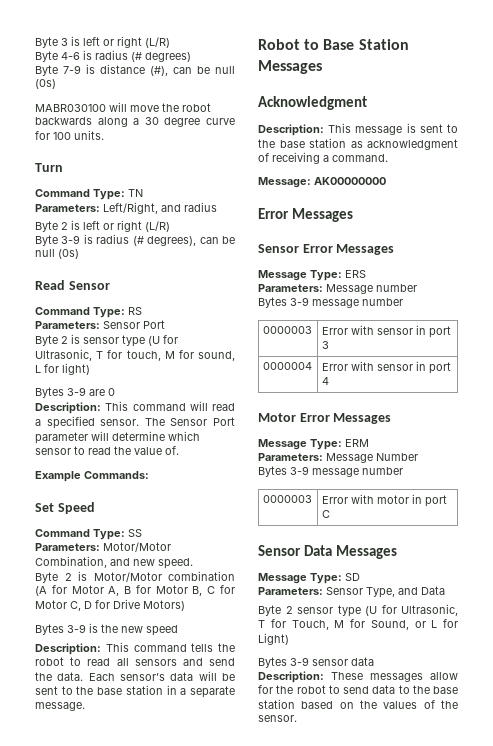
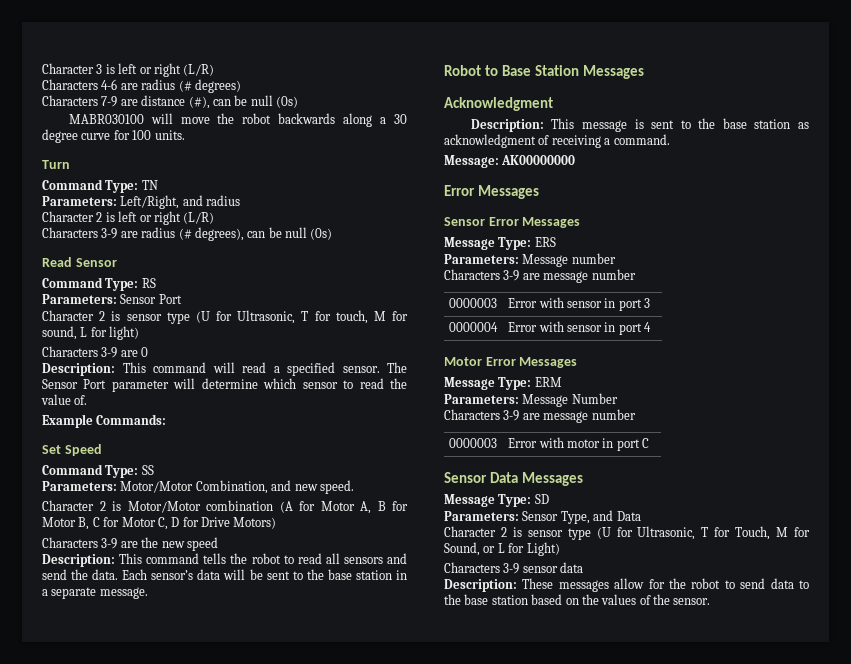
- Byte 3 is left or right (L/R)
+ Character 3 is left or right (L/R)
- Byte 4-6 is radius (# degrees)
+ Characters 4-6 are radius (# degrees)
- Byte 7-9 is distance (#), can be null (0s)
+ Characters 7-9 are distance (#), can be null (0s)
- Byte 2 is left or right (L/R)
+ Character 2 is left or right (L/R)
- Byte 3-9 is radius (# degrees), can be null (0s)
+ Characters 3-9 are radius (# degrees), can be null (0s)
- Byte 2 is sensor type (U for Ultrasonic, T for touch, M for sound, L for light)
+ Character 2 is sensor type (U for Ultrasonic, T for touch, M for sound, L for light)
- Bytes 3-9 are 0
+ Characters 3-9 are 0
- Byte 2 is Motor/Motor combination (A for Motor A, B for Motor B, C for Motor C, D for Drive Motors)
+ Character 2 is Motor/Motor combination (A for Motor A, B for Motor B, C for Motor C, D for Drive Motors)
- Bytes 3-9 is the new speed
+ Characters 3-9 are the new speed
  Parameters: Message number
- Bytes 3-9 message number
+ Characters 3-9 are message number
  Parameters: Message Number
- Bytes 3-9 message number
+ Characters 3-9 are message number
- Byte 2 sensor type (U for Ultrasonic, T for Touch, M for Sound, or L for Light)
+ Character 2 is sensor type (U for Ultrasonic, T for Touch, M for Sound, or L for Light)
- Bytes 3-9 sensor data
+ Characters 3-9 sensor data

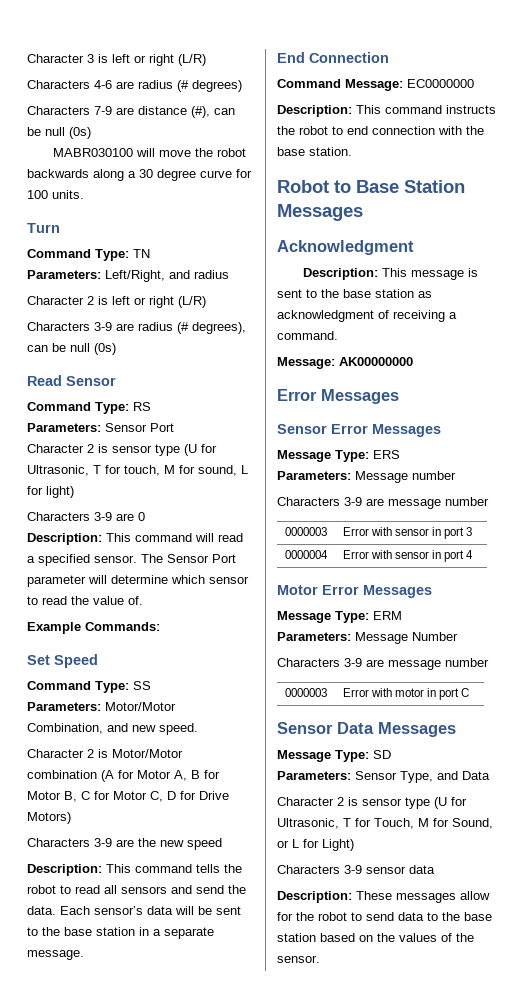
+ End Connection
+ Command Message: EC0000000
+ Description: This command instructs the robot to end connection with the base station.

